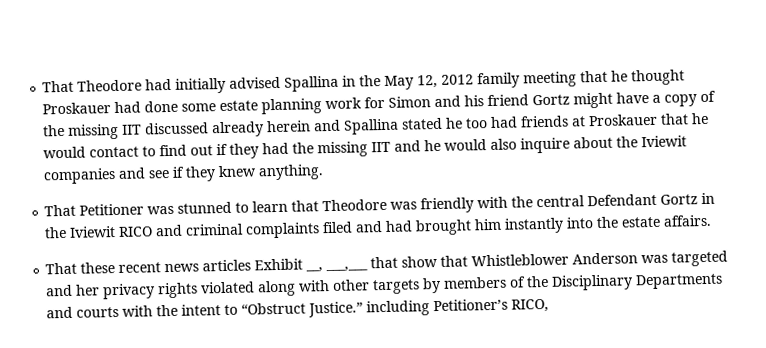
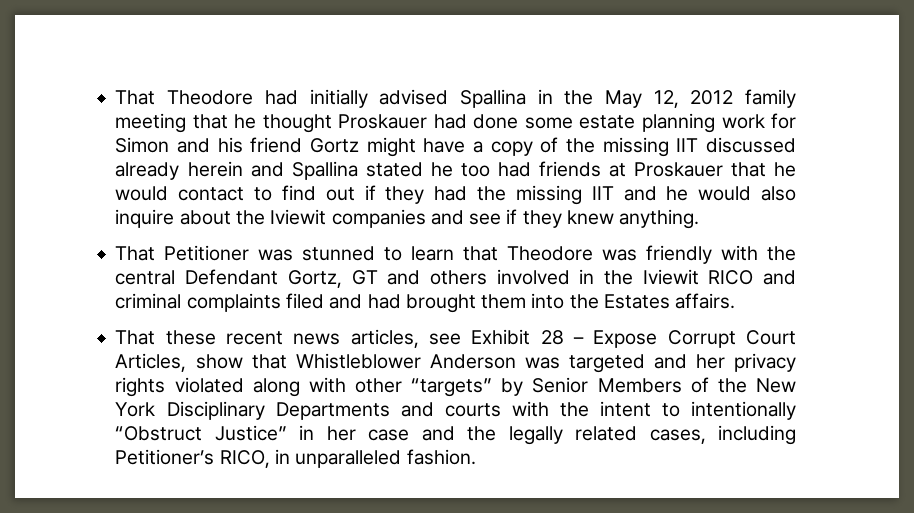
- That Petitioner was stunned to learn that Theodore was friendly with the central Defendant Gortz in the Iviewit RICO and criminal complaints filed and had brought him instantly into the estate affairs.
+ That Petitioner was stunned to learn that Theodore was friendly with the central Defendant Gortz, GT and others involved in the Iviewit RICO and criminal complaints filed and had brought them into the Estates affairs.
- That these recent news articles Exhibit __, ___,___ that show that Whistleblower Anderson was targeted and her privacy rights violated along with other targets by members of the Disciplinary Departments and courts with the intent to “Obstruct Justice.” including Petitioner’s RICO,
+ That these recent news articles, see Exhibit 28 – Expose Corrupt Court Articles, show that Whistleblower Anderson was targeted and her privacy rights violated along with other “targets” by Senior Members of the New York Disciplinary Departments and courts with the intent to intentionally “Obstruct Justice” in her case and the legally related cases, including Petitioner’s RICO, in unparalleled fashion.

